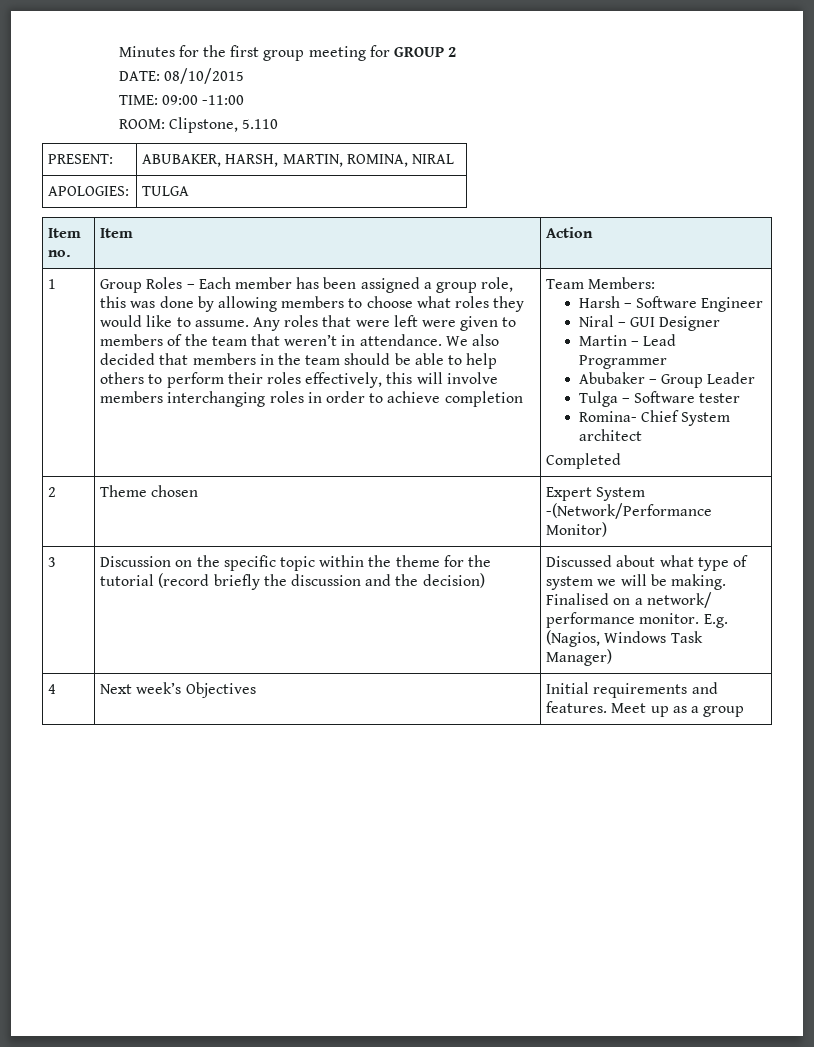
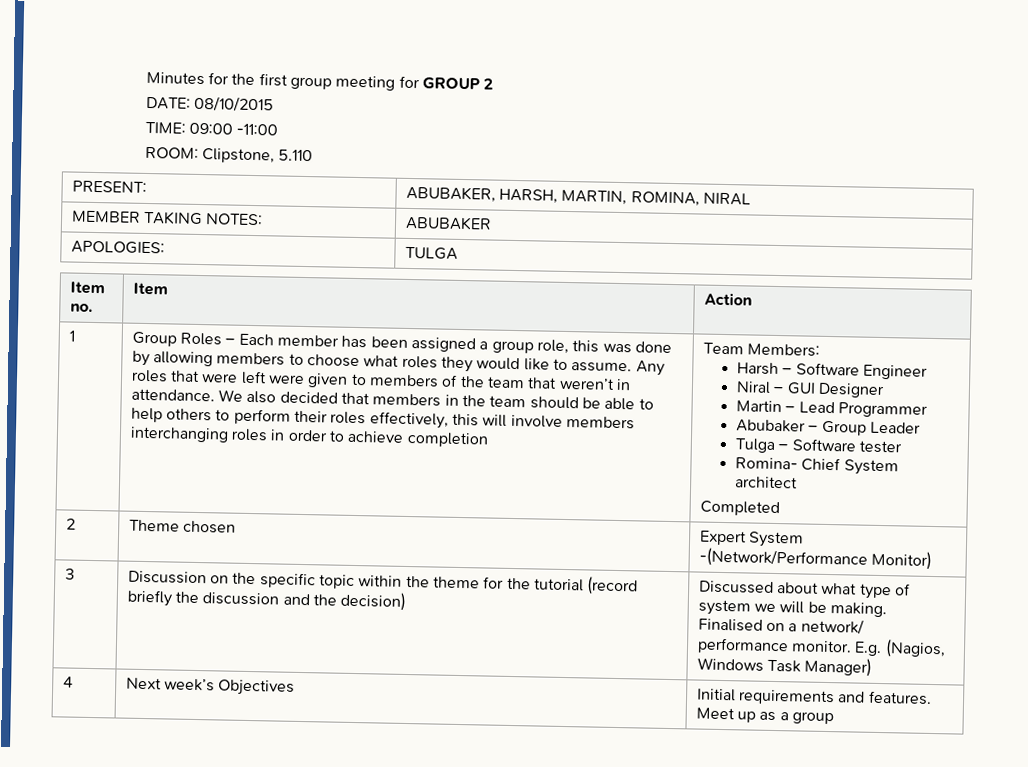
+ MEMBER TAKING NOTES: | ABUBAKER

